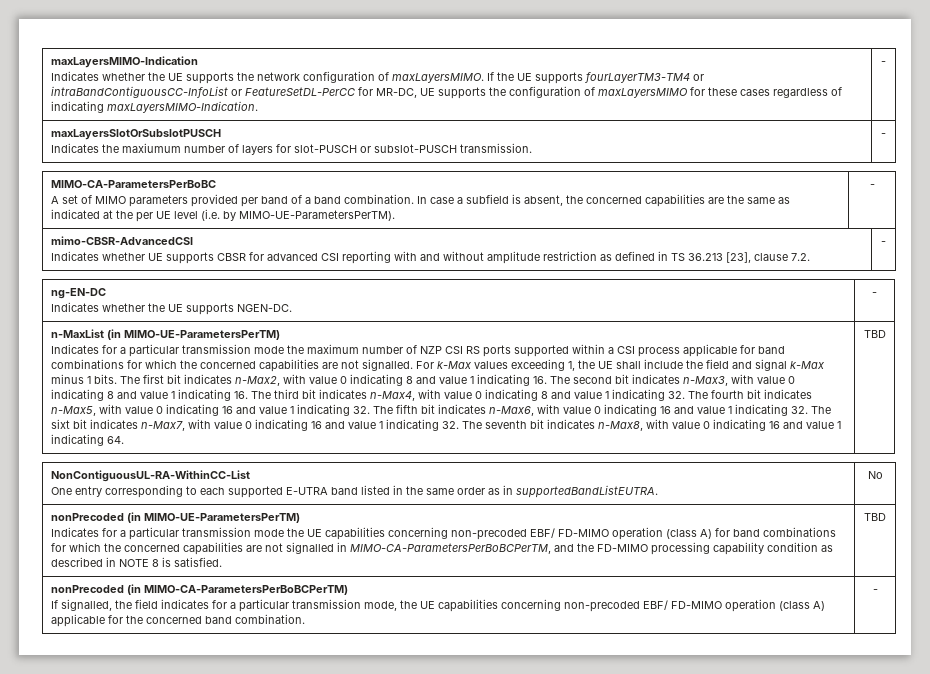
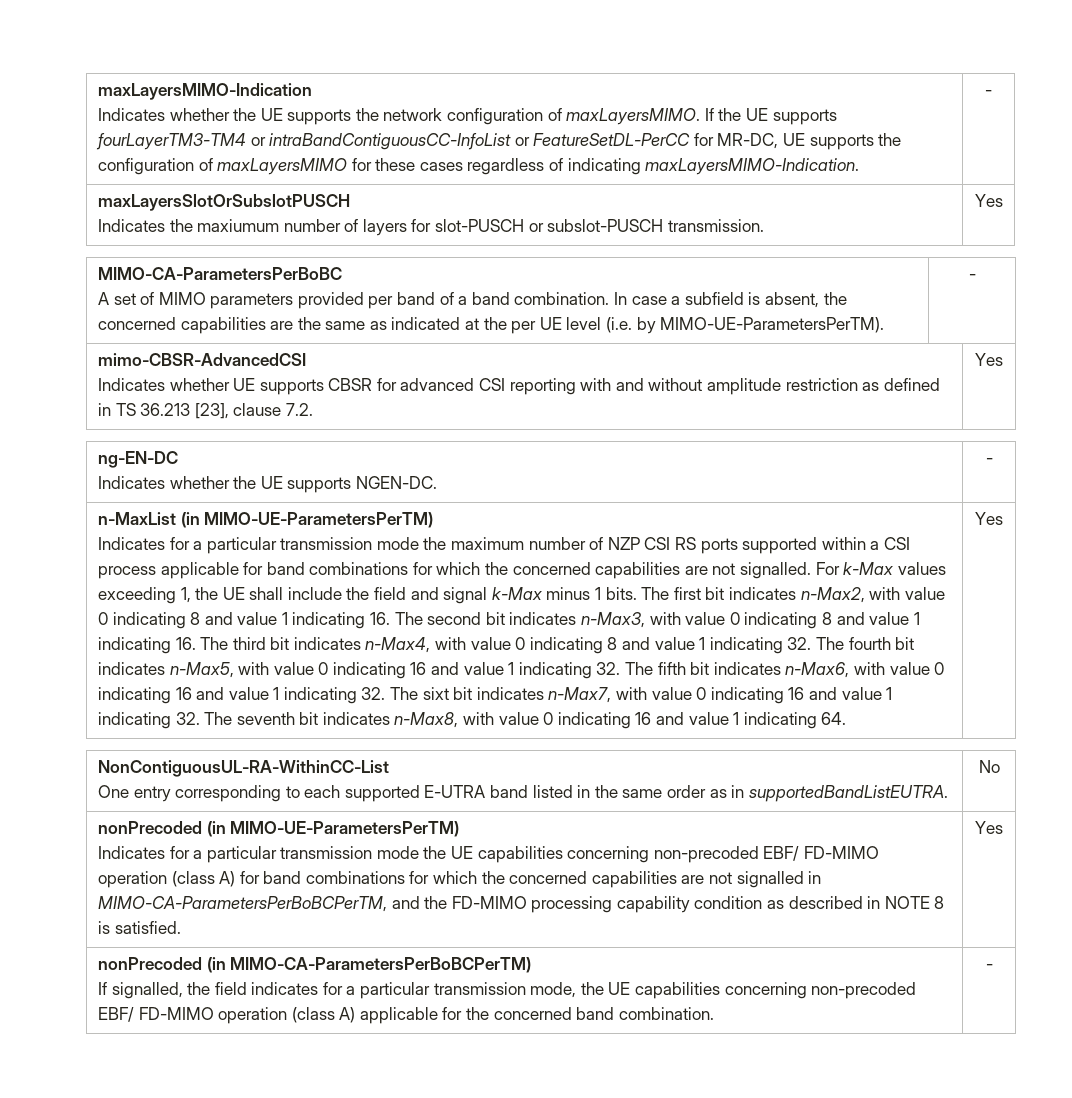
  maxLayersSlotOrSubslotPUSCH
- Indicates the maxiumum number of layers for slot-PUSCH or subslot-PUSCH transmission. | -
+ Indicates the maxiumum number of layers for slot-PUSCH or subslot-PUSCH transmission. | Yes
  mimo-CBSR-AdvancedCSI
- Indicates whether UE supports CBSR for advanced CSI reporting with and without amplitude restriction as defined in TS 36.213 [23], clause 7.2. | -
+ Indicates whether UE supports CBSR for advanced CSI reporting with and without amplitude restriction as defined in TS 36.213 [23], clause 7.2. | Yes
- The first bit indicates n-Max2, with value 0 indicating 8 and value 1 indicating 16. The second bit indicates n-Max3, with value 0 indicating 8 and value 1 indicating 16. The third bit indicates n-Max4, with value 0 indicating 8 and value 1 indicating 32. The fourth bit indicates n-Max5, with value 0 indicating 16 and value 1 indicating 32. The fifth bit indicates n-Max6, with value 0 indicating 16 and value 1 indicating 32. The sixt bit indicates n-Max7, with value 0 indicating 16 and value 1 indicating 32. The seventh bit indicates n-Max8, with value 0 indicating 16 and value 1 indicating 64. | TBD
+ The first bit indicates n-Max2, with value 0 indicating 8 and value 1 indicating 16. The second bit indicates n-Max3, with value 0 indicating 8 and value 1 indicating 16. The third bit indicates n-Max4, with value 0 indicating 8 and value 1 indicating 32. The fourth bit indicates n-Max5, with value 0 indicating 16 and value 1 indicating 32. The fifth bit indicates n-Max6, with value 0 indicating 16 and value 1 indicating 32. The sixt bit indicates n-Max7, with value 0 indicating 16 and value 1 indicating 32. The seventh bit indicates n-Max8, with value 0 indicating 16 and value 1 indicating 64. | Yes
- Indicates for a particular transmission mode the UE capabilities concerning non-precoded EBF/ FD-MIMO operation (class A) for band combinations for which the concerned capabilities are not signalled in MIMO-CA-ParametersPerBoBCPerTM, and the FD-MIMO processing capability condition as described in NOTE 8 is satisfied. | TBD
+ Indicates for a particular transmission mode the UE capabilities concerning non-precoded EBF/ FD-MIMO operation (class A) for band combinations for which the concerned capabilities are not signalled in MIMO-CA-ParametersPerBoBCPerTM, and the FD-MIMO processing capability condition as described in NOTE 8 is satisfied. | Yes

